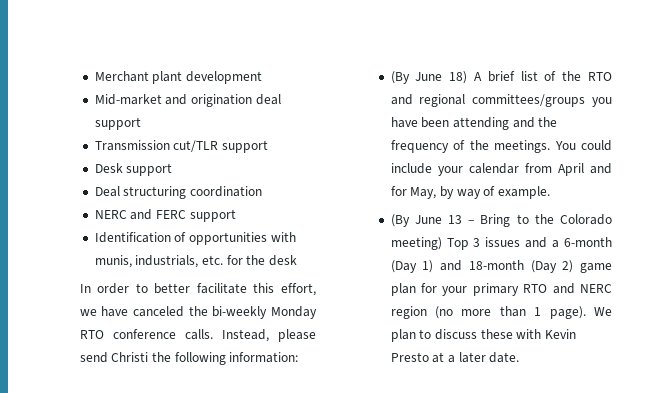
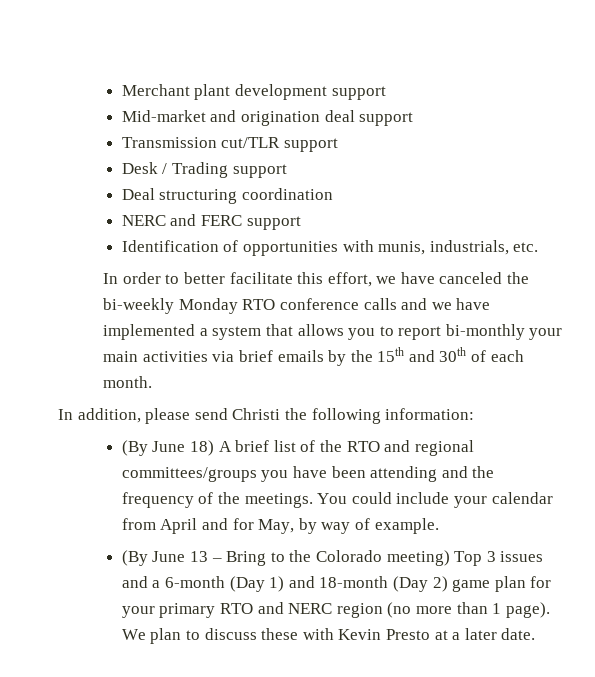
- Merchant plant development
+ Merchant plant development support
- Desk support
+ Desk / Trading support
- Identification of opportunities with munis, industrials, etc. for the desk
+ Identification of opportunities with munis, industrials, etc.
- In order to better facilitate this effort, we have canceled the bi-weekly Monday RTO conference calls. Instead, please send Christi the following information:
+ In order to better facilitate this effort, we have canceled the bi-weekly Monday RTO conference calls and we have implemented a system that allows you to report bi-monthly your main activities via brief emails by the 15th and 30th of each month.
+ In addition, please send Christi the following information:

